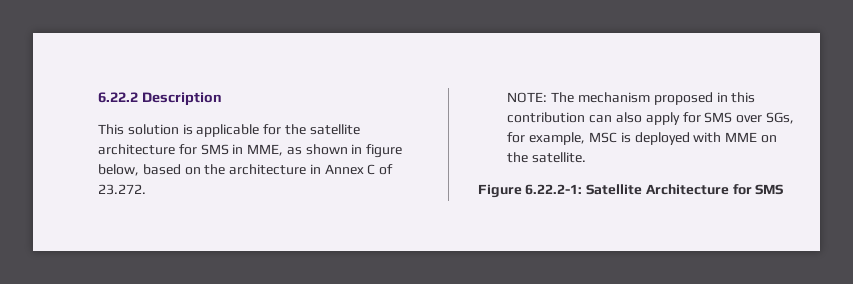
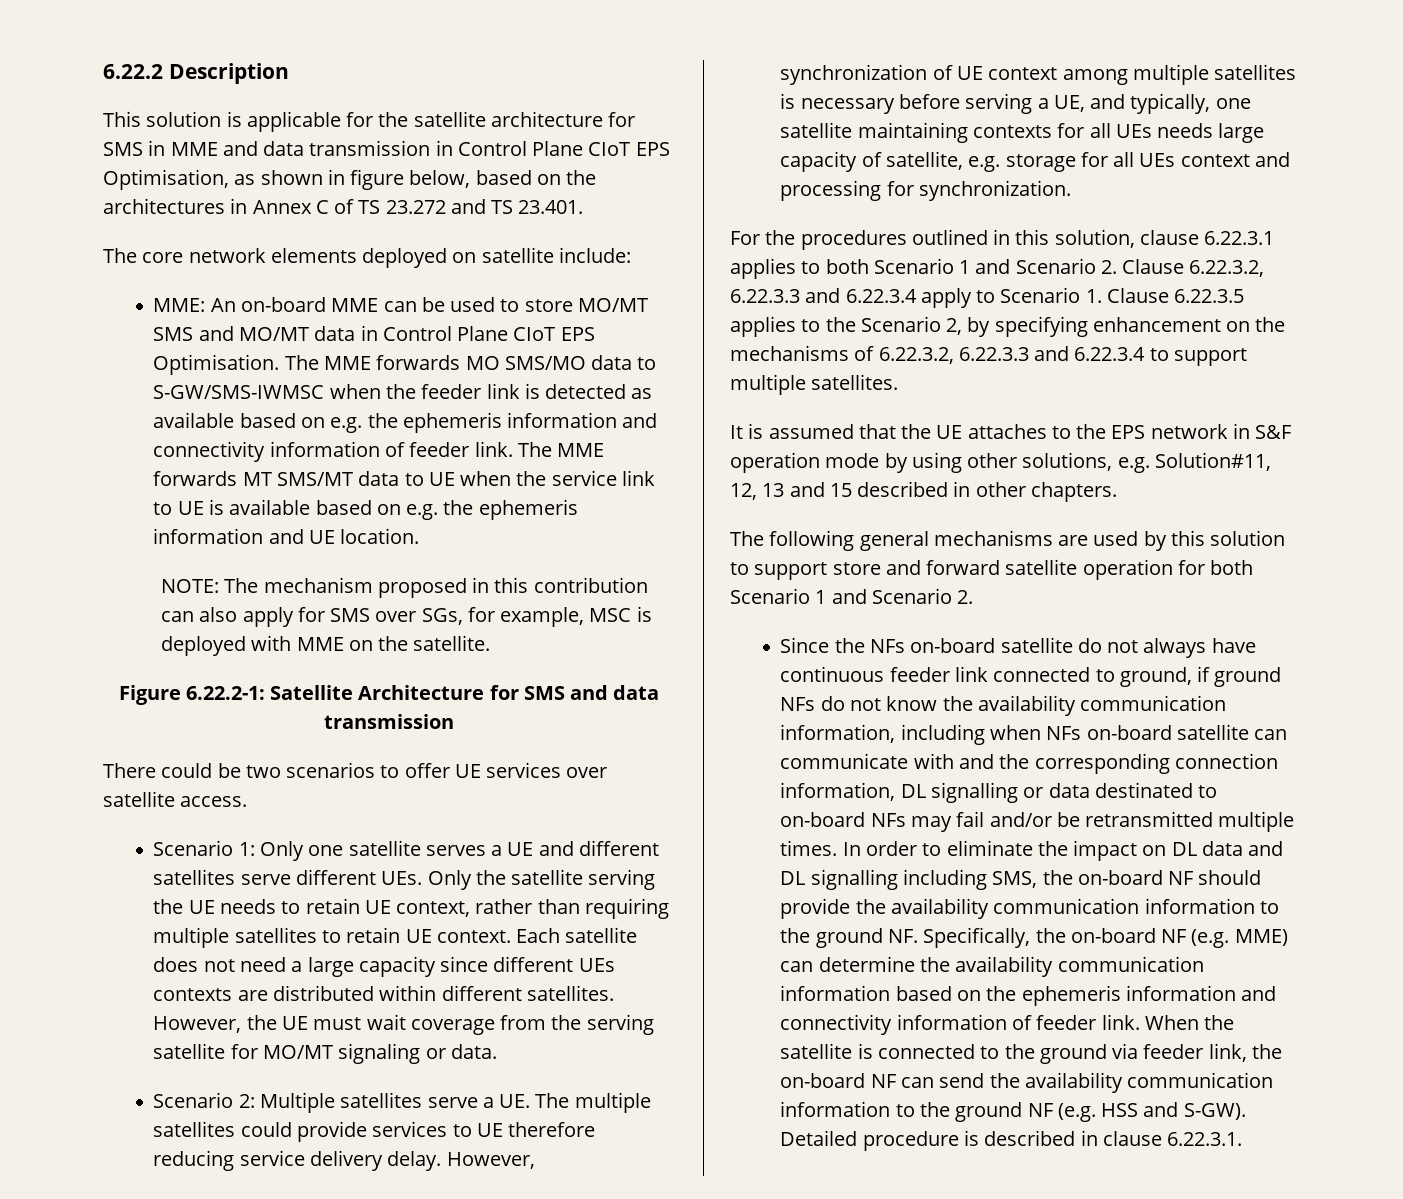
- This solution is applicable for the satellite architecture for SMS in MME, as shown in figure below, based on the architecture in Annex C of 23.272.
+ This solution is applicable for the satellite architecture for SMS in MME and data transmission in Control Plane CIoT EPS Optimisation, as shown in figure below, based on the architectures in Annex C of TS 23.272 and TS 23.401.
+ The core network elements deployed on satellite include:
+ MME: An on-board MME can be used to store MO/MT SMS and MO/MT data in Control Plane CIoT EPS Optimisation. The MME forwards MO SMS/MO data to S-GW/SMS-IWMSC when the feeder link is detected as available based on e.g. the ephemeris information and connectivity information of feeder link. The MME forwards MT SMS/MT data to UE when the service link to UE is available based on e.g. the ephemeris information and UE location.
- Figure 6.22.2-1: Satellite Architecture for SMS
+ Figure 6.22.2-1: Satellite Architecture for SMS and data transmission
+ There could be two scenarios to offer UE services over satellite access.
+ Scenario 1: Only one satellite serves a UE and different satellites serve different UEs. Only the satellite serving the UE needs to retain UE context, rather than requiring multiple satellites to retain UE context. Each satellite does not need a large capacity since different UEs contexts are distributed within different satellites. However, the UE must wait coverage from the serving satellite for MO/MT signaling or data.
+ Scenario 2: Multiple satellites serve a UE. The multiple satellites could provide services to UE therefore reducing service delivery delay. However, synchronization of UE context among multiple satellites is necessary before serving a UE, and typically, one satellite maintaining contexts for all UEs needs large capacity of satellite, e.g. storage for all UEs context and processing for synchronization.
+ For the procedures outlined in this solution, clause 6.22.3.1 applies to both Scenario 1 and Scenario 2. Clause 6.22.3.2, 6.22.3.3 and 6.22.3.4 apply to Scenario 1. Clause 6.22.3.5 applies to the Scenario 2, by specifying enhancement on the mechanisms of 6.22.3.2, 6.22.3.3 and 6.22.3.4 to support multiple satellites.
+ It is assumed that the UE attaches to the EPS network in S&F operation mode by using other solutions, e.g. Solution#11, 12, 13 and 15 described in other chapters.
+ The following general mechanisms are used by this solution to support store and forward satellite operation for both Scenario 1 and Scenario 2.
+ Since the NFs on-board satellite do not always have continuous feeder link connected to ground, if ground NFs do not know the availability communication information, including when NFs on-board satellite can communicate with and the corresponding connection information, DL signalling or data destinated to on-board NFs may fail and/or be retransmitted multiple times. In order to eliminate the impact on DL data and DL signalling including SMS, the on-board NF should provide the availability communication information to the ground NF. Specifically, the on-board NF (e.g. MME) can determine the availability communication information based on the ephemeris information and connectivity information of feeder link. When the satellite is connected to the ground via feeder link, the on-board NF can send the availability communication information to the ground NF (e.g. HSS and S-GW). Detailed procedure is described in clause 6.22.3.1.

